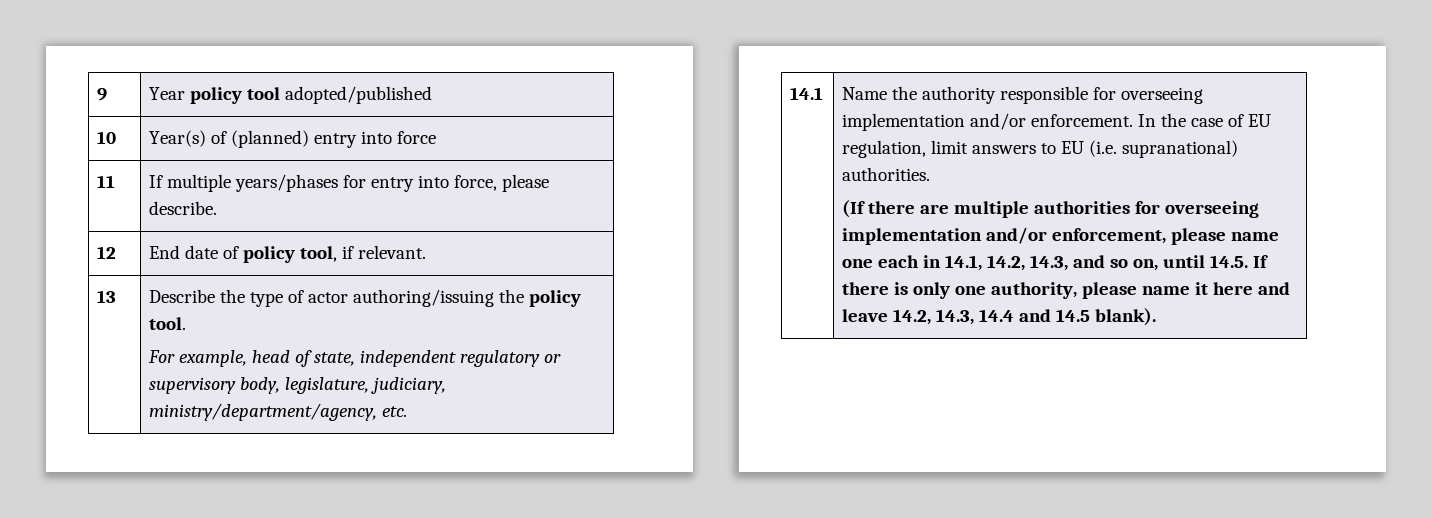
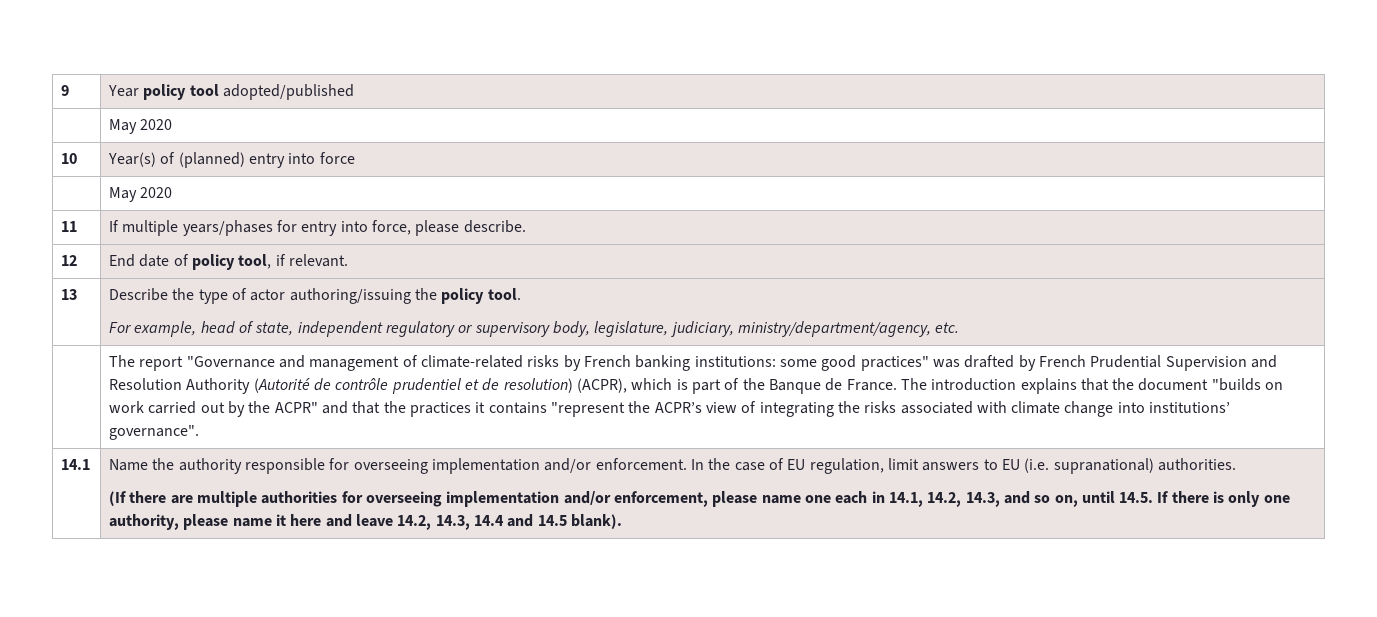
  9 | Year policy tool adopted/published
+ | May 2020
  10 | Year(s) of (planned) entry into force
+ | May 2020
+ The report "Governance and management of climate-related risks by French banking institutions: some good practices" was drafted by French Prudential Supervision and Resolution Authority (Autorité de contrôle prudentiel et de resolution) (ACPR), which is part of the Banque de France. The introduction explains that the document "builds on work carried out by the ACPR" and that the practices it contains "represent the ACPR’s view of integrating the risks associated with climate change into institutions’ governance".

